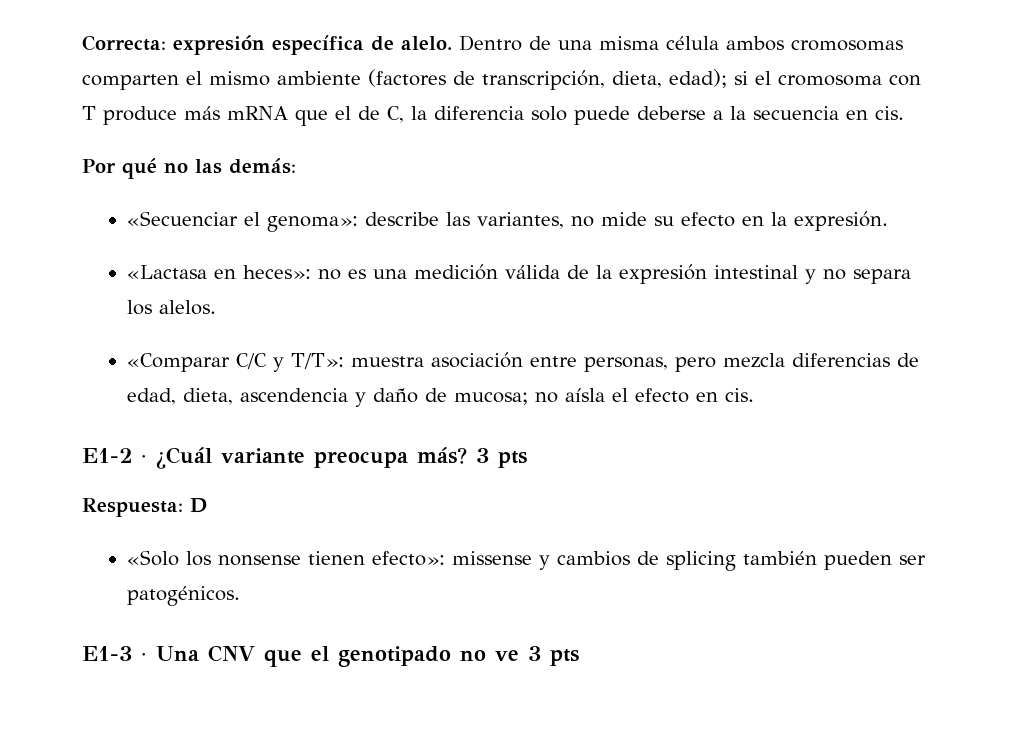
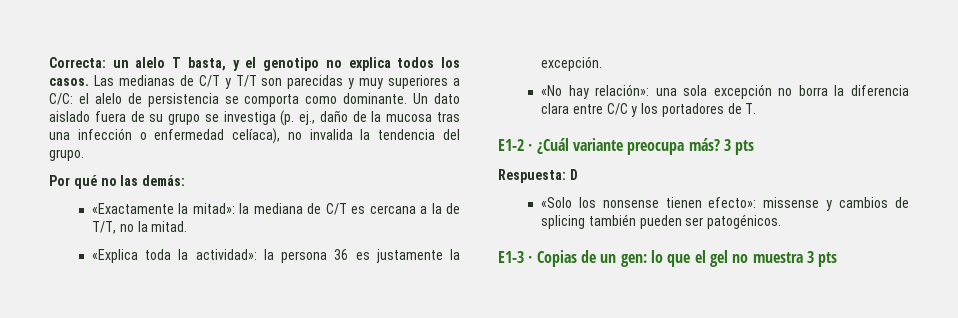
- Correcta: expresión específica de alelo. Dentro de una misma célula ambos cromosomas comparten el mismo ambiente (factores de transcripción, dieta, edad); si el cromosoma con T produce más mRNA que el de C, la diferencia solo puede deberse a la secuencia en cis.
+ Correcta: un alelo T basta, y el genotipo no explica todos los casos. Las medianas de C/T y T/T son parecidas y muy superiores a C/C: el alelo de persistencia se comporta como dominante. Un dato aislado fuera de su grupo se investiga (p. ej., daño de la mucosa tras una infección o enfermedad celíaca), no invalida la tendencia del grupo.
- «Secuenciar el genoma»: describe las variantes, no mide su efecto en la expresión.
- «Lactasa en heces»: no es una medición válida de la expresión intestinal y no separa los alelos.
- «Comparar C/C y T/T»: muestra asociación entre personas, pero mezcla diferencias de edad, dieta, ascendencia y daño de mucosa; no aísla el efecto en cis.
+ «Exactamente la mitad»: la mediana de C/T es cercana a la de T/T, no la mitad.
+ «Explica toda la actividad»: la persona 36 es justamente la excepción.
+ «No hay relación»: una sola excepción no borra la diferencia clara entre C/C y los portadores de T.
- E1-3 · Una CNV que el genotipado no ve 3 pts
+ E1-3 · Copias de un gen: lo que el gel no muestra 3 pts

